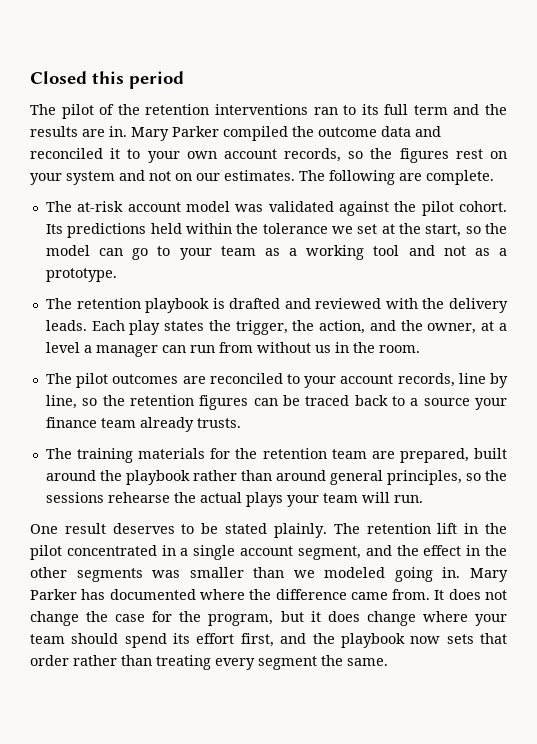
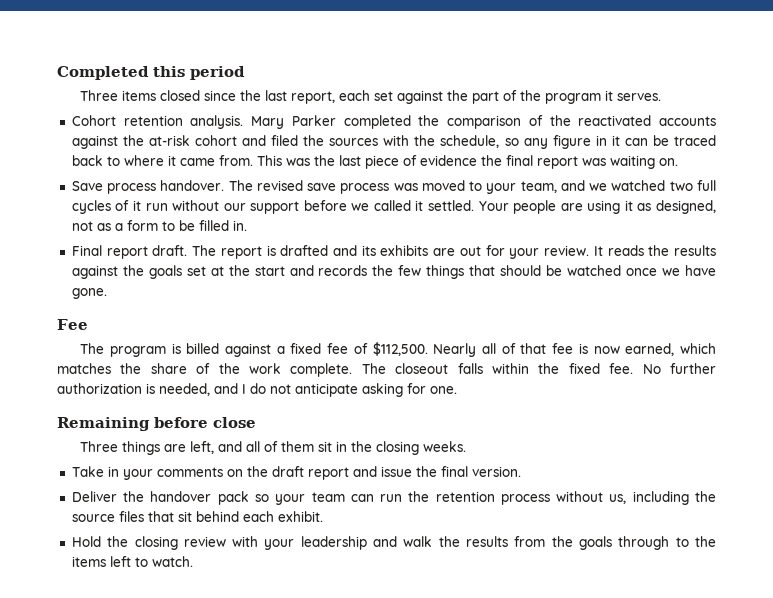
- Closed this period
+ Completed this period
- The pilot of the retention interventions ran to its full term and the results are in. Mary Parker compiled the outcome data and reconciled it to your own account records, so the figures rest on your system and not on our estimates. The following are complete.
- The at-risk account model was validated against the pilot cohort. Its predictions held within the tolerance we set at the start, so the model can go to your team as a working tool and not as a prototype.
- The retention playbook is drafted and reviewed with the delivery leads. Each play states the trigger, the action, and the owner, at a level a manager can run from without us in the room.
- The pilot outcomes are reconciled to your account records, line by line, so the retention figures can be traced back to a source your finance team already trusts.
- The training materials for the retention team are prepared, built around the playbook rather than around general principles, so the sessions rehearse the actual plays your team will run.
- One result deserves to be stated plainly. The retention lift in the pilot concentrated in a single account segment, and the effect in the other segments was smaller than we modeled going in. Mary Parker has documented where the difference came from. It does not change the case for the program, but it does change where your team should spend its effort first, and the playbook now sets that order rather than treating every segment the same.
+ Three items closed since the last report, each set against the part of the program it serves.
+ Cohort retention analysis. Mary Parker completed the comparison of the reactivated accounts against the at-risk cohort and filed the sources with the schedule, so any figure in it can be traced back to where it came from. This was the last piece of evidence the final report was waiting on.
+ Save process handover. The revised save process was moved to your team, and we watched two full cycles of it run without our support before we called it settled. Your people are using it as designed, not as a form to be filled in.
+ Final report draft. The report is drafted and its exhibits are out for your review. It reads the results against the goals set at the start and records the few things that should be watched once we have gone.
+ Fee
+ The program is billed against a fixed fee of $112,500. Nearly all of that fee is now earned, which matches the share of the work complete. The closeout falls within the fixed fee. No further authorization is needed, and I do not anticipate asking for one.
+ Remaining before close
+ Three things are left, and all of them sit in the closing weeks.
+ Take in your comments on the draft report and issue the final version.
+ Deliver the handover pack so your team can run the retention process without us, including the source files that sit behind each exhibit.
+ Hold the closing review with your leadership and walk the results from the goals through to the items left to watch.

